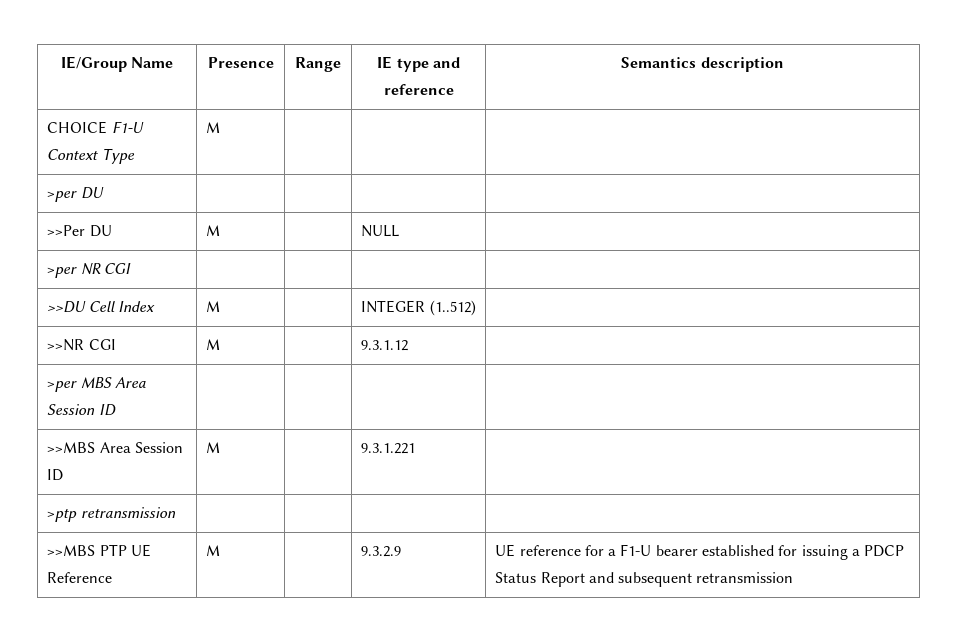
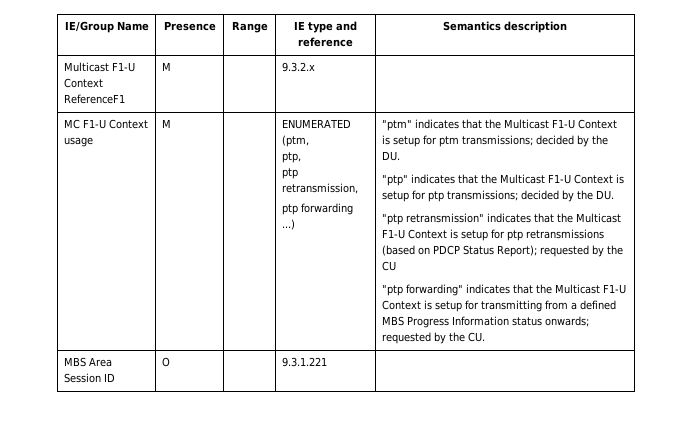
- CHOICE F1-U Context Type | M | | |
- >per DU | | | |
- >>Per DU | M | | NULL |
- >per NR CGI | | | |
- >>DU Cell Index | M | | INTEGER (1..512) |
- >>NR CGI | M | | 9.3.1.12 |
- >per MBS Area Session ID | | | |
- >>MBS Area Session ID | M | | 9.3.1.221 |
- >ptp retransmission | | | |
- >>MBS PTP UE Reference | M | | 9.3.2.9 | UE reference for a F1-U bearer established for issuing a PDCP Status Report and subsequent retransmission
+ Multicast F1-U Context ReferenceF1 | M | | 9.3.2.x |
+ MC F1-U Context usage | M | | ENUMERATED (ptm,
+ ptp,
+ ptp retransmission,
+ ptp forwarding ...) | "ptm" indicates that the Multicast F1-U Context is setup for ptm transmissions; decided by the DU.
+ "ptp" indicates that the Multicast F1-U Context is setup for ptp transmissions; decided by the DU.
+ "ptp retransmission" indicates that the Multicast F1-U Context is setup for ptp retransmissions (based on PDCP Status Report); requested by the CU
+ "ptp forwarding" indicates that the Multicast F1-U Context is setup for transmitting from a defined MBS Progress Information status onwards; requested by the CU.
+ MBS Area Session ID | O | | 9.3.1.221 |

